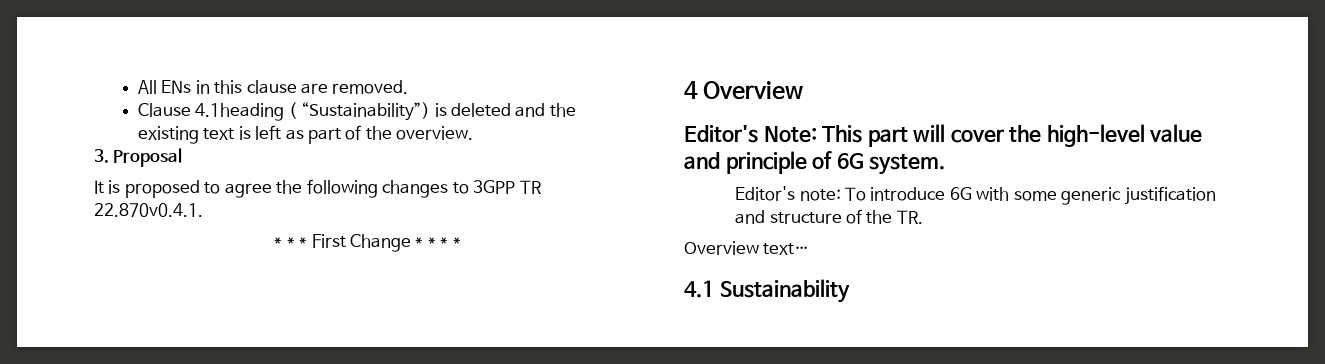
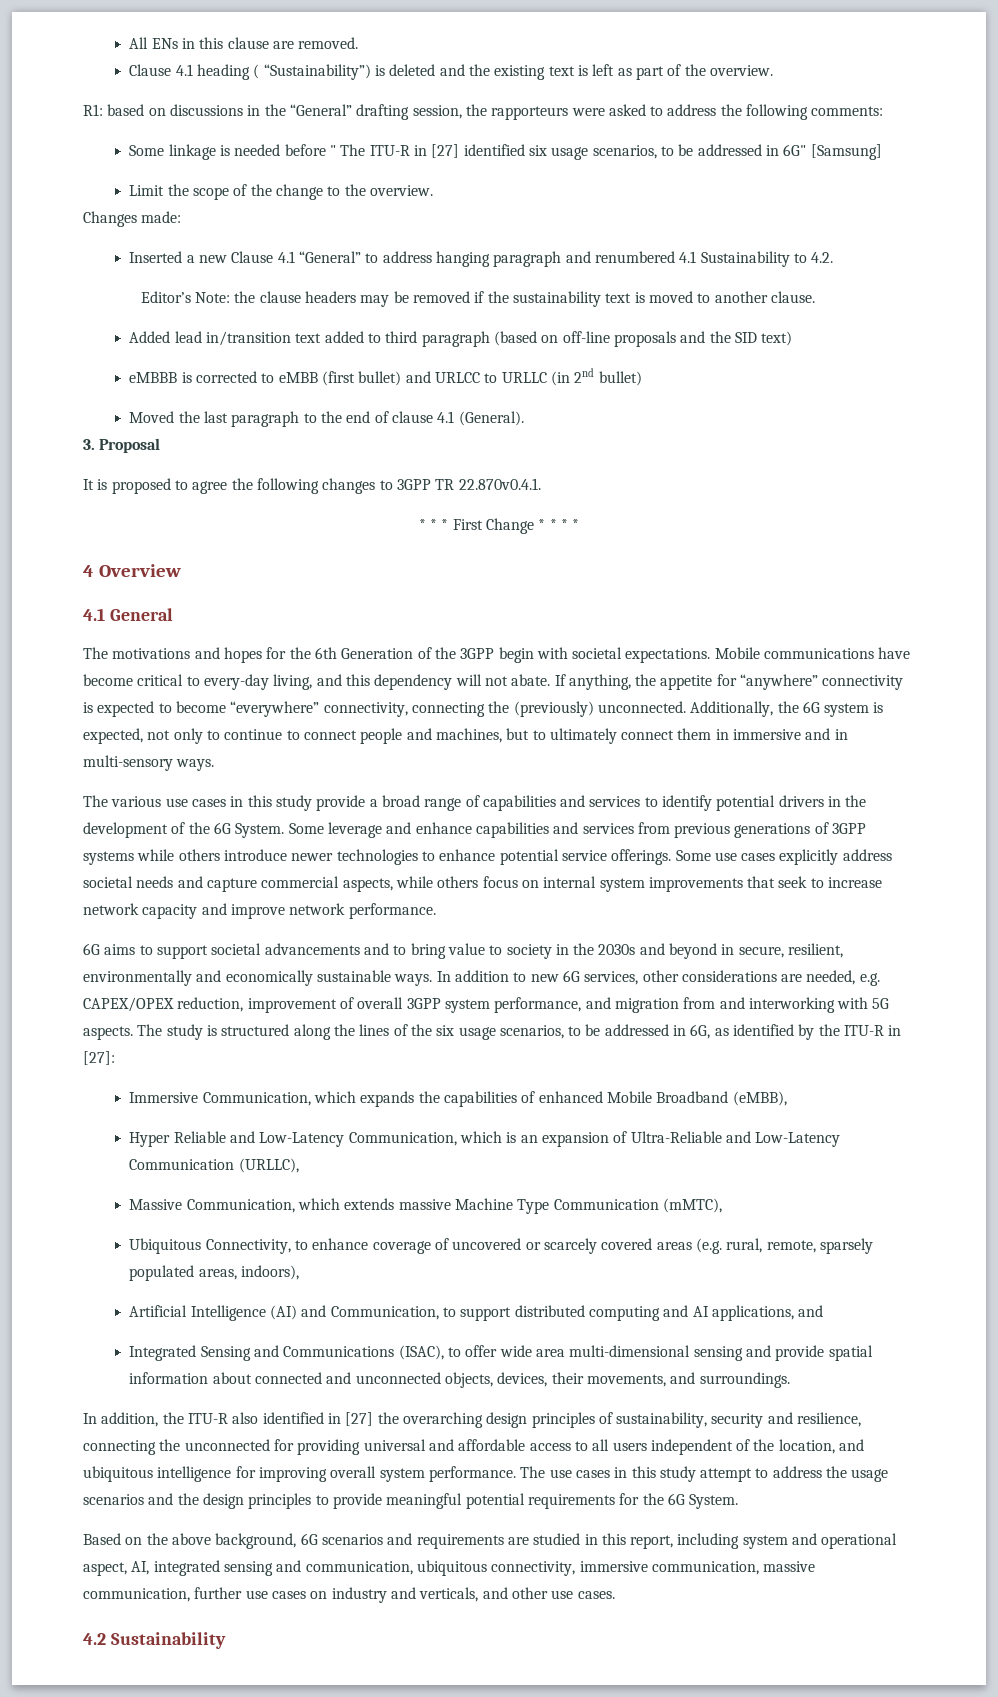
- Clause 4.1heading ( “Sustainability”) is deleted and the existing text is left as part of the overview.
+ Clause 4.1 heading ( “Sustainability”) is deleted and the existing text is left as part of the overview.
+ R1: based on discussions in the “General” drafting session, the rapporteurs were asked to address the following comments:
+ Some linkage is needed before " The ITU-R in [27] identified six usage scenarios, to be addressed in 6G" [Samsung]
+ Limit the scope of the change to the overview.
+ Changes made:
+ Inserted a new Clause 4.1 “General” to address hanging paragraph and renumbered 4.1 Sustainability to 4.2.
+ Editor’s Note: the clause headers may be removed if the sustainability text is moved to another clause.
+ Added lead in/transition text added to third paragraph (based on off-line proposals and the SID text)
+ eMBBB is corrected to eMBB (first bullet) and URLCC to URLLC (in 2nd bullet)
+ Moved the last paragraph to the end of clause 4.1 (General).
- Editor's Note: This part will cover the high-level value and principle of 6G system.
- Editor's note: To introduce 6G with some generic justification and structure of the TR.
- Overview text…
- 4.1 Sustainability
+ 4.1 General
+ The motivations and hopes for the 6th Generation of the 3GPP begin with societal expectations. Mobile communications have become critical to every-day living, and this dependency will not abate. If anything, the appetite for “anywhere” connectivity is expected to become “everywhere” connectivity, connecting the (previously) unconnected. Additionally, the 6G system is expected, not only to continue to connect people and machines, but to ultimately connect them in immersive and in multi-sensory ways.
+ The various use cases in this study provide a broad range of capabilities and services to identify potential drivers in the development of the 6G System. Some leverage and enhance capabilities and services from previous generations of 3GPP systems while others introduce newer technologies to enhance potential service offerings. Some use cases explicitly address societal needs and capture commercial aspects, while others focus on internal system improvements that seek to increase network capacity and improve network performance.
+ 6G aims to support societal advancements and to bring value to society in the 2030s and beyond in secure, resilient, environmentally and economically sustainable ways. In addition to new 6G services, other considerations are needed, e.g. CAPEX/OPEX reduction, improvement of overall 3GPP system performance, and migration from and interworking with 5G aspects. The study is structured along the lines of the six usage scenarios, to be addressed in 6G, as identified by the ITU-R in [27]:
+ Immersive Communication, which expands the capabilities of enhanced Mobile Broadband (eMBB),
+ Hyper Reliable and Low-Latency Communication, which is an expansion of Ultra-Reliable and Low-Latency Communication (URLLC),
+ Massive Communication, which extends massive Machine Type Communication (mMTC),
+ Ubiquitous Connectivity, to enhance coverage of uncovered or scarcely covered areas (e.g. rural, remote, sparsely populated areas, indoors),
+ Artificial Intelligence (AI) and Communication, to support distributed computing and AI applications, and
+ Integrated Sensing and Communications (ISAC), to offer wide area multi-dimensional sensing and provide spatial information about connected and unconnected objects, devices, their movements, and surroundings.
+ In addition, the ITU-R also identified in [27] the overarching design principles of sustainability, security and resilience, connecting the unconnected for providing universal and affordable access to all users independent of the location, and ubiquitous intelligence for improving overall system performance. The use cases in this study attempt to address the usage scenarios and the design principles to provide meaningful potential requirements for the 6G System.
+ Based on the above background, 6G scenarios and requirements are studied in this report, including system and operational aspect, AI, integrated sensing and communication, ubiquitous connectivity, immersive communication, massive communication, further use cases on industry and verticals, and other use cases.
+ 4.2 Sustainability

